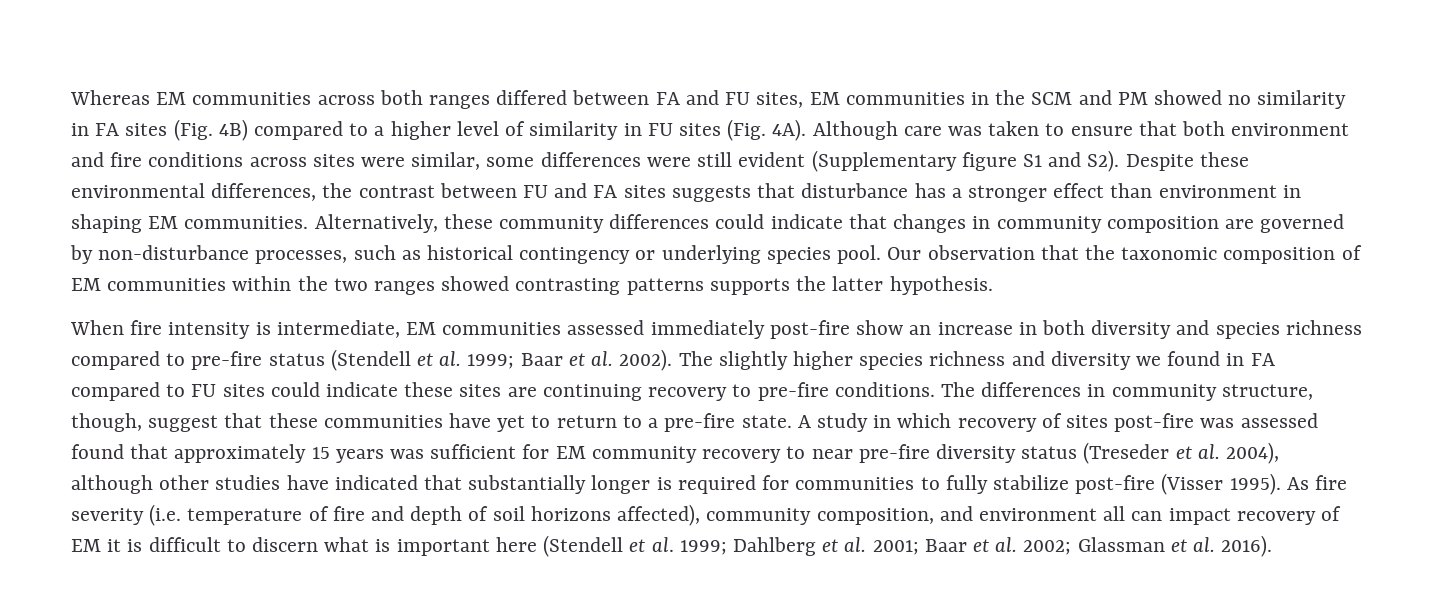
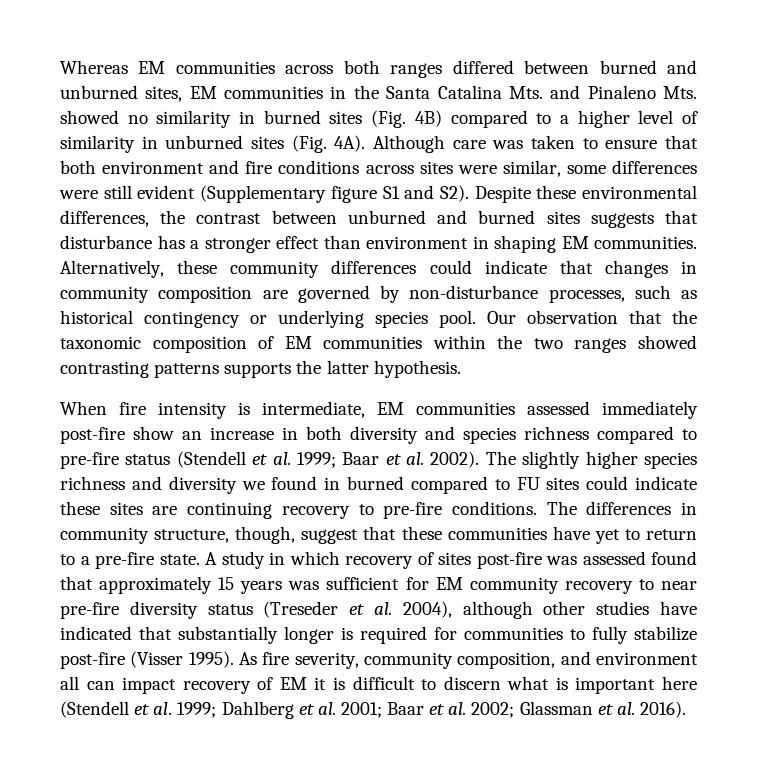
- Whereas EM communities across both ranges differed between FA and FU sites, EM communities in the SCM and PM showed no similarity in FA sites (Fig. 4B) compared to a higher level of similarity in FU sites (Fig. 4A).
+ Whereas EM communities across both ranges differed between burned and unburned sites, EM communities in the Santa Catalina Mts. and Pinaleno Mts. showed no similarity in burned sites (Fig. 4B) compared to a higher level of similarity in unburned sites (Fig. 4A).
- Although care was taken to ensure that both environment and fire conditions across sites were similar, some differences were still evident (Supplementary figure S1 and S2). Despite these environmental differences, the contrast between FU and FA sites suggests that disturbance has a stronger effect than environment in shaping EM communities.
+ Although care was taken to ensure that both environment and fire conditions across sites were similar, some differences were still evident (Supplementary figure S1 and S2). Despite these environmental differences, the contrast between unburned and burned sites suggests that disturbance has a stronger effect than environment in shaping EM communities.
- The slightly higher species richness and diversity we found in FA compared to FU sites could indicate these sites are continuing recovery to pre-fire conditions.
+ The slightly higher species richness and diversity we found in burned compared to FU sites could indicate these sites are continuing recovery to pre-fire conditions.
- As fire severity (i.e. temperature of fire and depth of soil horizons affected), community composition, and environment all can impact recovery of EM it is difficult to discern what is important here (Stendell et al. 1999; Dahlberg et al. 2001; Baar et al. 2002; Glassman et al. 2016).
+ As fire severity, community composition, and environment all can impact recovery of EM it is difficult to discern what is important here (Stendell et al. 1999; Dahlberg et al. 2001; Baar et al. 2002; Glassman et al. 2016).

